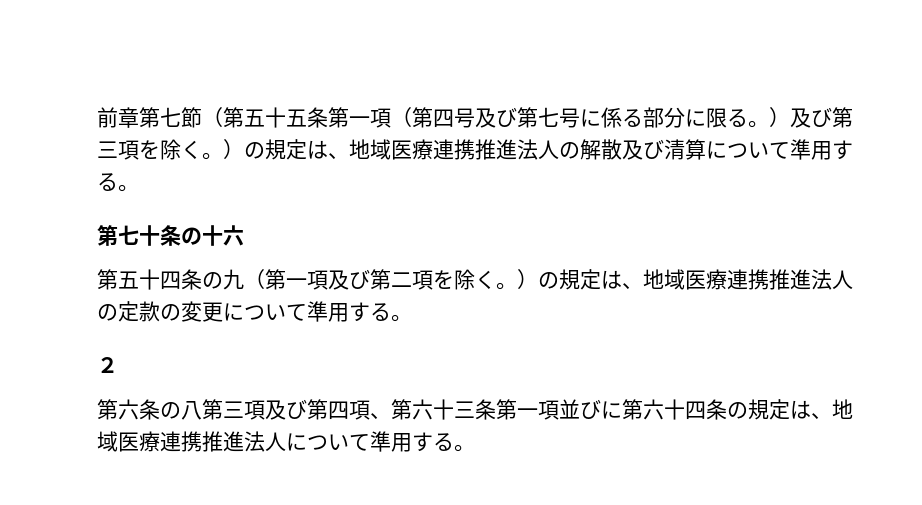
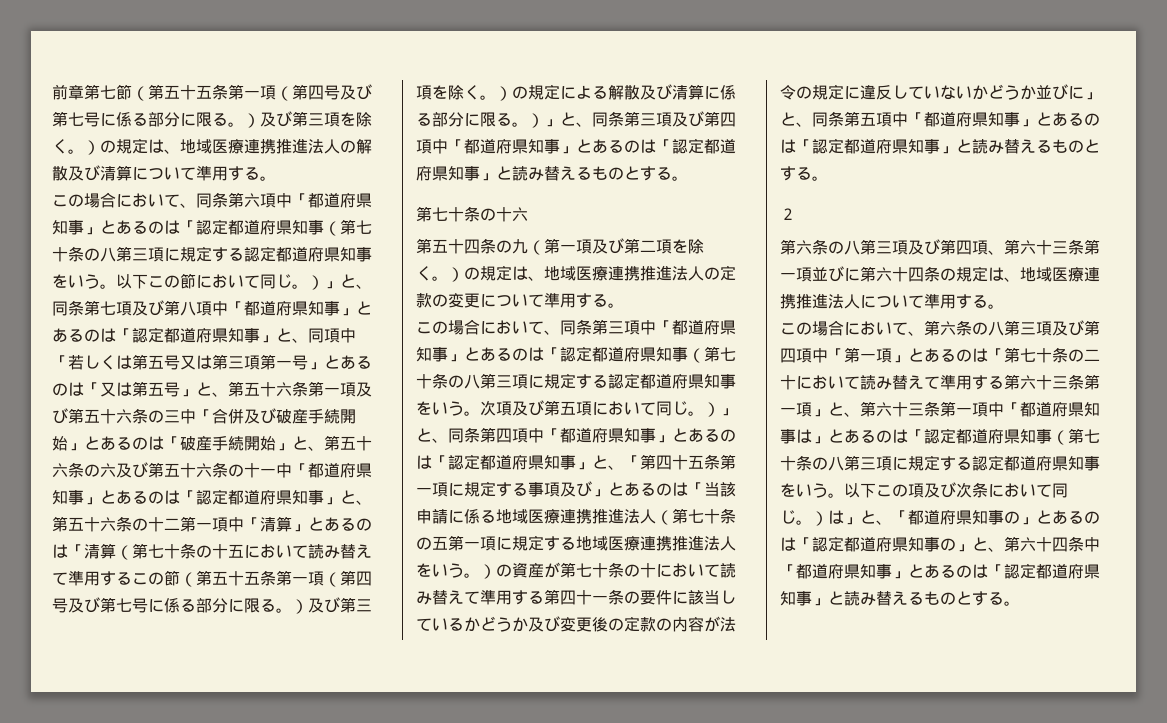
+ この場合において、同条第六項中「都道府県知事」とあるのは「認定都道府県知事（第七十条の八第三項に規定する認定都道府県知事をいう。以下この節において同じ。）」と、同条第七項及び第八項中「都道府県知事」とあるのは「認定都道府県知事」と、同項中「若しくは第五号又は第三項第一号」とあるのは「又は第五号」と、第五十六条第一項及び第五十六条の三中「合併及び破産手続開始」とあるのは「破産手続開始」と、第五十六条の六及び第五十六条の十一中「都道府県知事」とあるのは「認定都道府県知事」と、第五十六条の十二第一項中「清算」とあるのは「清算（第七十条の十五において読み替えて準用するこの節（第五十五条第一項（第四号及び第七号に係る部分に限る。）及び第三項を除く。）の規定による解散及び清算に係る部分に限る。）」と、同条第三項及び第四項中「都道府県知事」とあるのは「認定都道府県知事」と読み替えるものとする。
+ この場合において、同条第三項中「都道府県知事」とあるのは「認定都道府県知事（第七十条の八第三項に規定する認定都道府県知事をいう。次項及び第五項において同じ。）」と、同条第四項中「都道府県知事」とあるのは「認定都道府県知事」と、「第四十五条第一項に規定する事項及び」とあるのは「当該申請に係る地域医療連携推進法人（第七十条の五第一項に規定する地域医療連携推進法人をいう。）の資産が第七十条の十において読み替えて準用する第四十一条の要件に該当しているかどうか及び変更後の定款の内容が法令の規定に違反していないかどうか並びに」と、同条第五項中「都道府県知事」とあるのは「認定都道府県知事」と読み替えるものとする。
+ この場合において、第六条の八第三項及び第四項中「第一項」とあるのは「第七十条の二十において読み替えて準用する第六十三条第一項」と、第六十三条第一項中「都道府県知事は」とあるのは「認定都道府県知事（第七十条の八第三項に規定する認定都道府県知事をいう。以下この項及び次条において同じ。）は」と、「都道府県知事の」とあるのは「認定都道府県知事の」と、第六十四条中「都道府県知事」とあるのは「認定都道府県知事」と読み替えるものとする。

